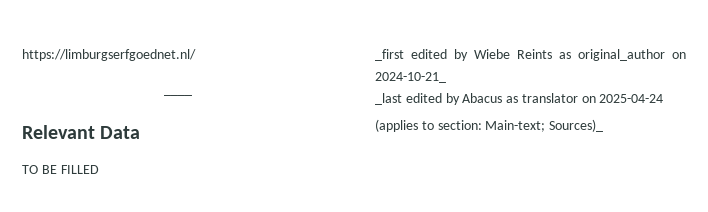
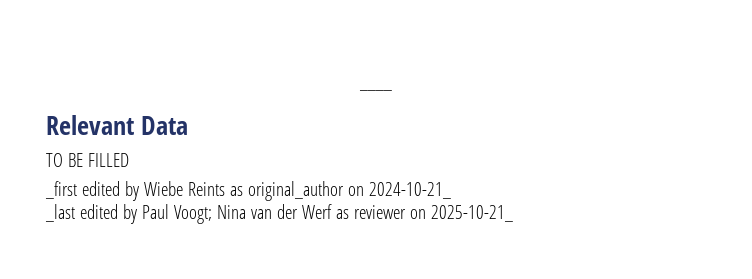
- https://limburgserfgoednet.nl/
- _last edited by Abacus as translator on 2025-04-24
- (applies to section: Main-text; Sources)_
+ _last edited by Paul Voogt; Nina van der Werf as reviewer on 2025-10-21_

